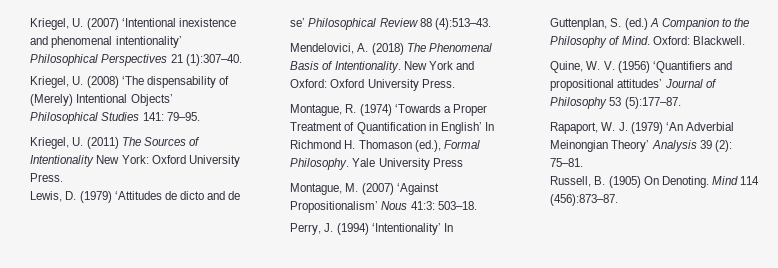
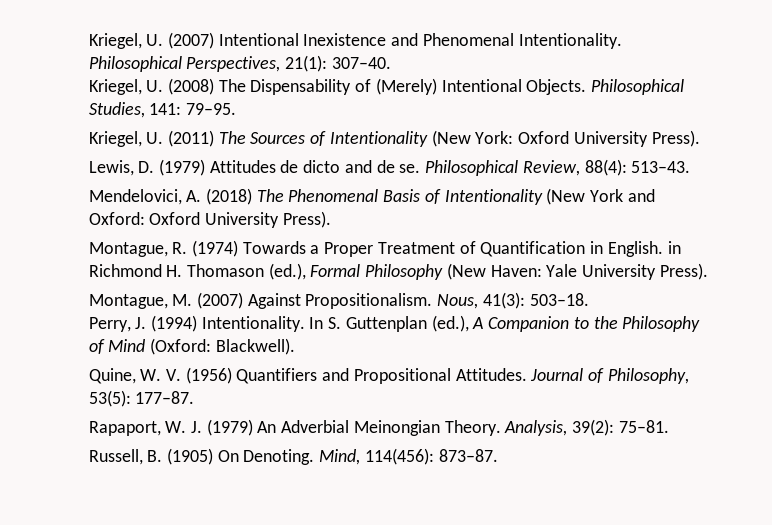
- Kriegel, U. (2007) ‘Intentional inexistence and phenomenal intentionality’ Philosophical Perspectives 21 (1):307–40.
+ Kriegel, U. (2007) Intentional Inexistence and Phenomenal Intentionality. Philosophical Perspectives, 21(1): 307–40.
- Kriegel, U. (2008) ‘The dispensability of (Merely) Intentional Objects’ Philosophical Studies 141: 79–95.
+ Kriegel, U. (2008) The Dispensability of (Merely) Intentional Objects. Philosophical Studies, 141: 79–95.
- Kriegel, U. (2011) The Sources of Intentionality New York: Oxford University Press.
+ Kriegel, U. (2011) The Sources of Intentionality (New York: Oxford University Press).
- Lewis, D. (1979) ‘Attitudes de dicto and de se’ Philosophical Review 88 (4):513–43.
+ Lewis, D. (1979) Attitudes de dicto and de se. Philosophical Review, 88(4): 513–43.
- Mendelovici, A. (2018) The Phenomenal Basis of Intentionality. New York and Oxford: Oxford University Press.
+ Mendelovici, A. (2018) The Phenomenal Basis of Intentionality (New York and Oxford: Oxford University Press).
- Montague, R. (1974) ‘Towards a Proper Treatment of Quantification in English’ In Richmond H. Thomason (ed.), Formal Philosophy. Yale University Press
+ Montague, R. (1974) Towards a Proper Treatment of Quantification in English. in Richmond H. Thomason (ed.), Formal Philosophy (New Haven: Yale University Press).
- Montague, M. (2007) ‘Against Propositionalism’ Nous 41:3: 503–18.
+ Montague, M. (2007) Against Propositionalism. Nous, 41(3): 503–18.
- Perry, J. (1994) ‘Intentionality’ In Guttenplan, S. (ed.) A Companion to the Philosophy of Mind. Oxford: Blackwell.
+ Perry, J. (1994) Intentionality. In S. Guttenplan (ed.), A Companion to the Philosophy of Mind (Oxford: Blackwell).
- Quine, W. V. (1956) ‘Quantifiers and propositional attitudes’ Journal of Philosophy 53 (5):177–87.
+ Quine, W. V. (1956) Quantifiers and Propositional Attitudes. Journal of Philosophy, 53(5): 177–87.
- Rapaport, W. J. (1979) ‘An Adverbial Meinongian Theory’ Analysis 39 (2): 75–81.
+ Rapaport, W. J. (1979) An Adverbial Meinongian Theory. Analysis, 39(2): 75–81.
- Mind 114 (456):873–87.
+ Mind, 114(456): 873–87.

